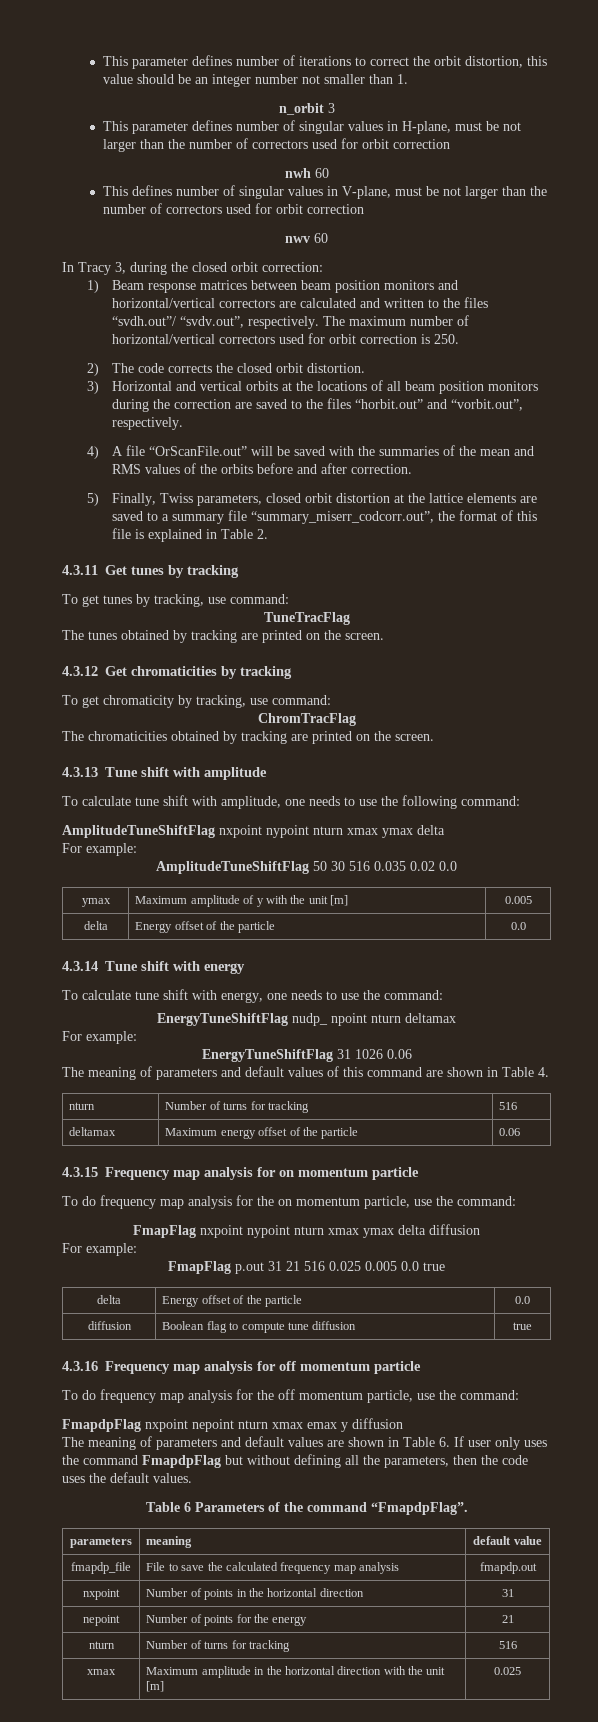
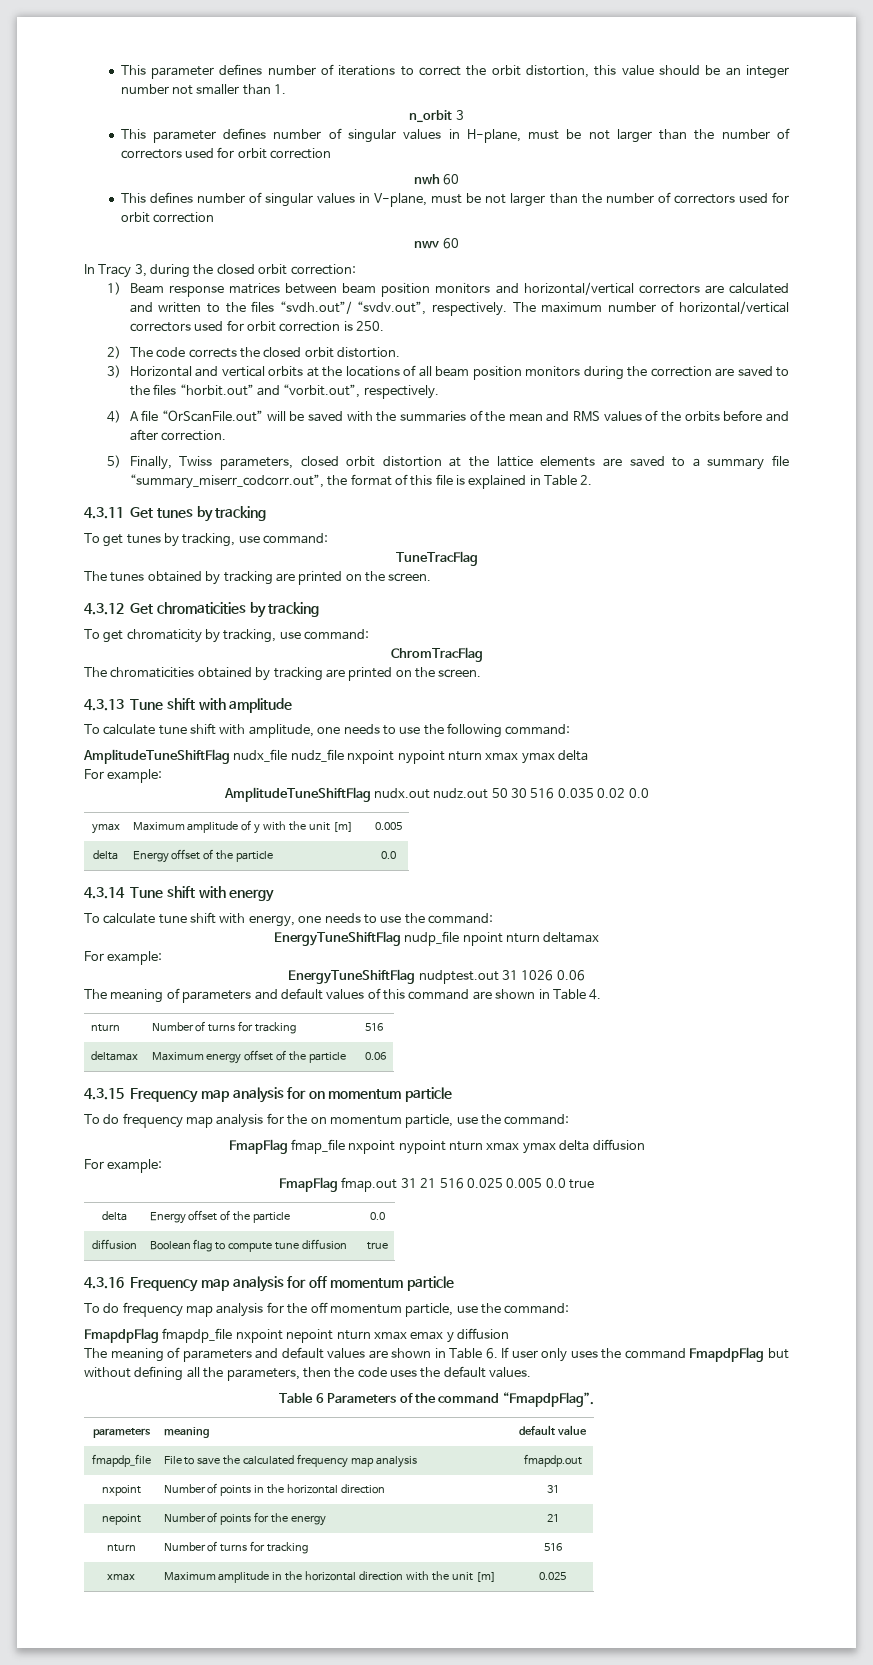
- AmplitudeTuneShiftFlag nxpoint nypoint nturn xmax ymax delta
+ AmplitudeTuneShiftFlag nudx_file nudz_file nxpoint nypoint nturn xmax ymax delta
- AmplitudeTuneShiftFlag 50 30 516 0.035 0.02 0.0
+ AmplitudeTuneShiftFlag nudx.out nudz.out 50 30 516 0.035 0.02 0.0
- EnergyTuneShiftFlag nudp_ npoint nturn deltamax
+ EnergyTuneShiftFlag nudp_file npoint nturn deltamax
- EnergyTuneShiftFlag 31 1026 0.06
+ EnergyTuneShiftFlag nudptest.out 31 1026 0.06
- FmapFlag nxpoint nypoint nturn xmax ymax delta diffusion
+ FmapFlag fmap_file nxpoint nypoint nturn xmax ymax delta diffusion
- FmapFlag p.out 31 21 516 0.025 0.005 0.0 true
+ FmapFlag fmap.out 31 21 516 0.025 0.005 0.0 true
- FmapdpFlag nxpoint nepoint nturn xmax emax y diffusion
+ FmapdpFlag fmapdp_file nxpoint nepoint nturn xmax emax y diffusion

